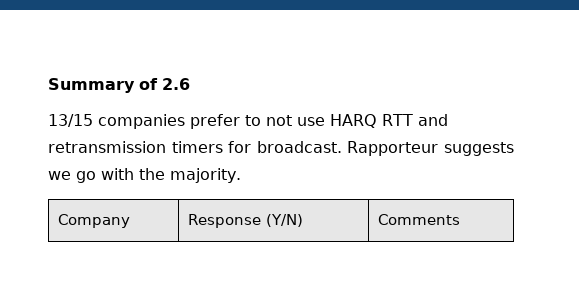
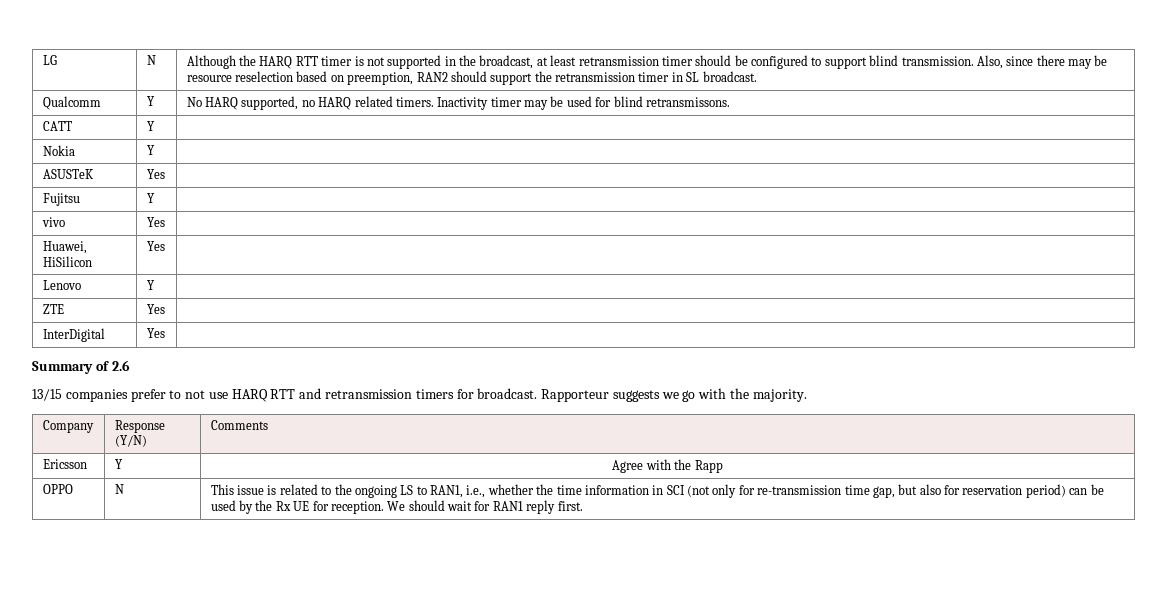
+ LG | N | Although the HARQ RTT timer is not supported in the broadcast, at least retransmission timer should be configured to support blind transmission. Also, since there may be resource reselection based on preemption, RAN2 should support the retransmission timer in SL broadcast.
+ Qualcomm | Y | No HARQ supported, no HARQ related timers. Inactivity timer may be used for blind retransmissons.
+ CATT | Y |
+ Nokia | Y |
+ ASUSTeK | Yes |
+ Fujitsu | Y |
+ vivo | Yes |
+ Huawei, HiSilicon | Yes |
+ Lenovo | Y |
+ ZTE | Yes |
+ InterDigital | Yes |
+ Ericsson | Y | Agree with the Rapp
+ OPPO | N | This issue is related to the ongoing LS to RAN1, i.e., whether the time information in SCI (not only for re-transmission time gap, but also for reservation period) can be used by the Rx UE for reception. We should wait for RAN1 reply first.

